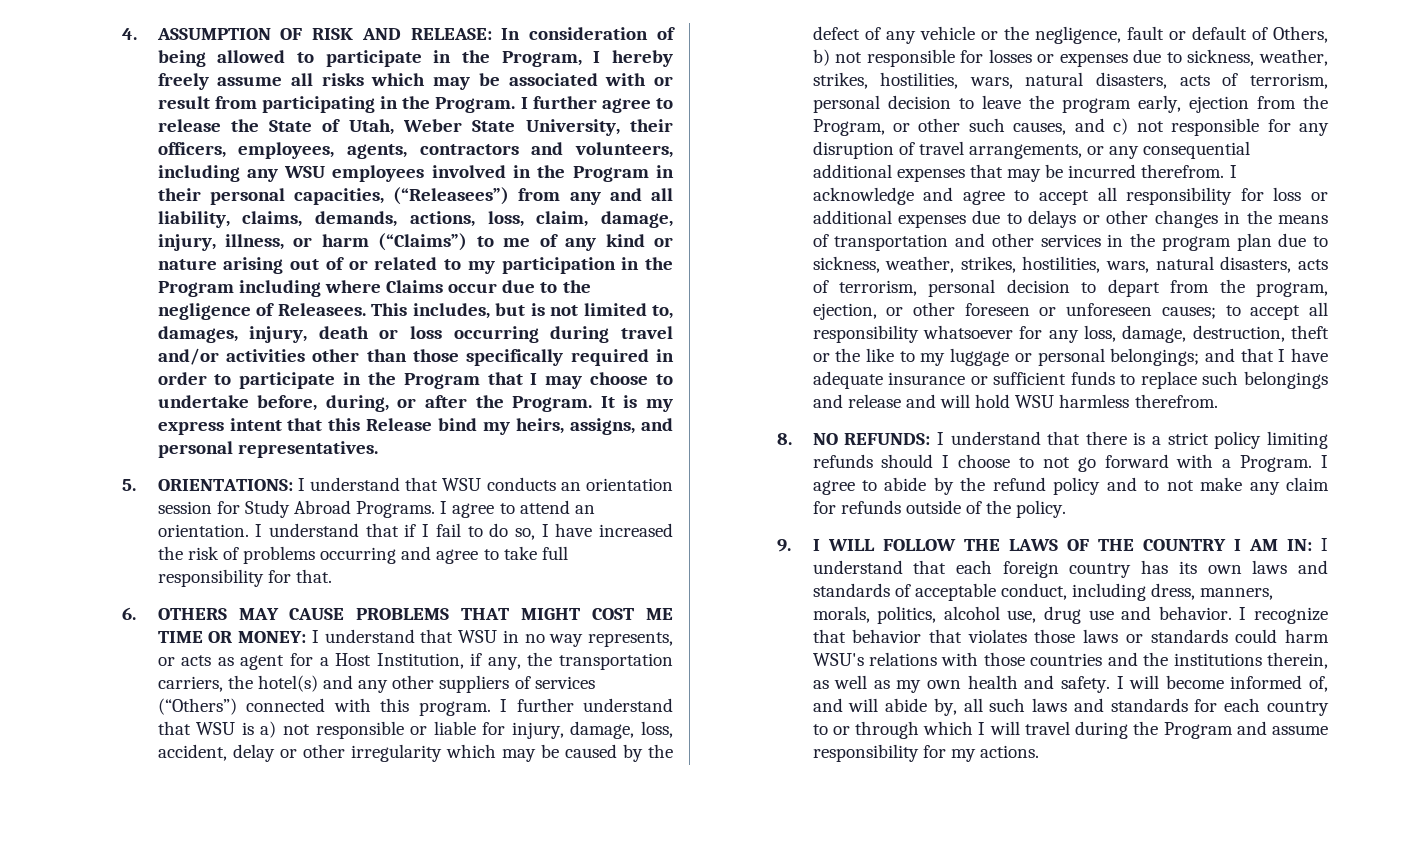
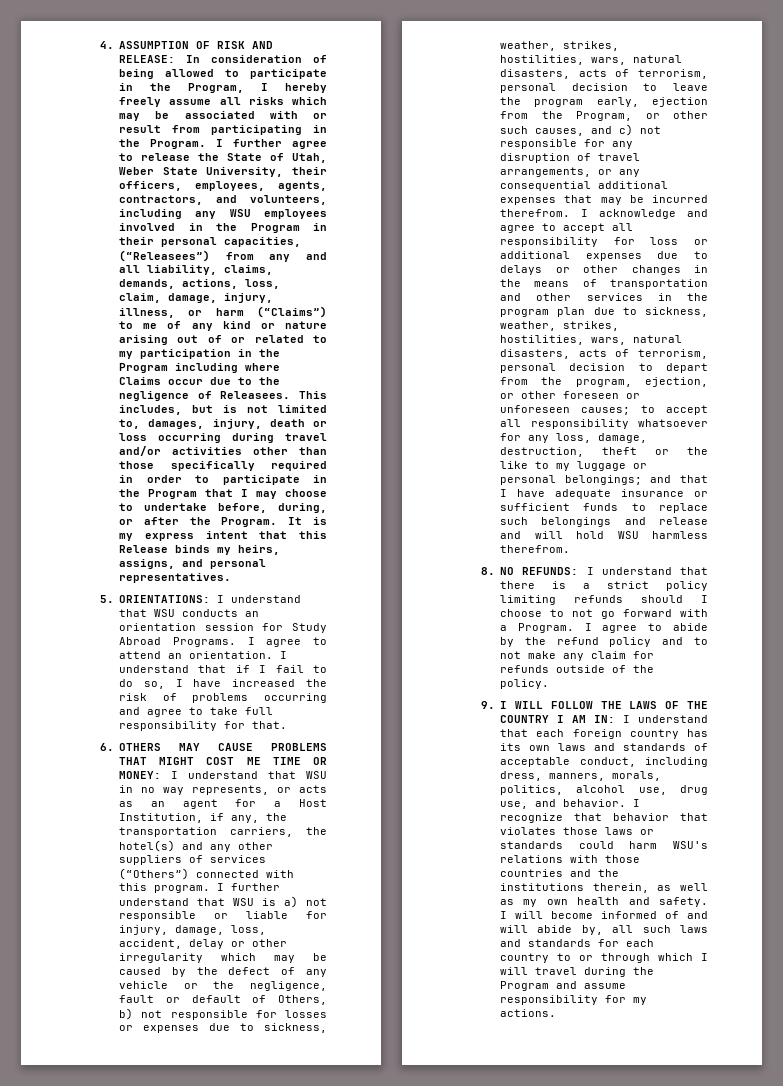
- I further agree to release the State of Utah, Weber State University, their officers, employees, agents, contractors and volunteers, including any WSU employees involved in the Program in their personal capacities, (“Releasees”) from any and all liability, claims, demands, actions, loss, claim, damage, injury, illness, or harm (“Claims”) to me of any kind or nature arising out of or related to my participation in the Program including where Claims occur due to the negligence of Releasees.
+ I further agree to release the State of Utah, Weber State University, their officers, employees, agents, contractors, and volunteers, including any WSU employees involved in the Program in their personal capacities, (“Releasees”) from any and all liability, claims, demands, actions, loss, claim, damage, injury, illness, or harm (“Claims”) to me of any kind or nature arising out of or related to my participation in the Program including where Claims occur due to the negligence of Releasees.
- It is my express intent that this Release bind my heirs, assigns, and personal representatives.
+ It is my express intent that this Release binds my heirs, assigns, and personal representatives.
- 6. OTHERS MAY CAUSE PROBLEMS THAT MIGHT COST ME TIME OR MONEY: I understand that WSU in no way represents, or acts as agent for a Host Institution, if any, the transportation carriers, the hotel(s) and any other suppliers of services (“Others”) connected with this program.
+ 6. OTHERS MAY CAUSE PROBLEMS THAT MIGHT COST ME TIME OR MONEY: I understand that WSU in no way represents, or acts as an agent for a Host Institution, if any, the transportation carriers, the hotel(s) and any other suppliers of services (“Others”) connected with this program.
- 9. I WILL FOLLOW THE LAWS OF THE COUNTRY I AM IN: I understand that each foreign country has its own laws and standards of acceptable conduct, including dress, manners, morals, politics, alcohol use, drug use and behavior.
+ 9. I WILL FOLLOW THE LAWS OF THE COUNTRY I AM IN: I understand that each foreign country has its own laws and standards of acceptable conduct, including dress, manners, morals, politics, alcohol use, drug use, and behavior.
- I will become informed of, and will abide by, all such laws and standards for each country to or through which I will travel during the Program and assume responsibility for my actions.
+ I will become informed of and will abide by, all such laws and standards for each country to or through which I will travel during the Program and assume responsibility for my actions.

